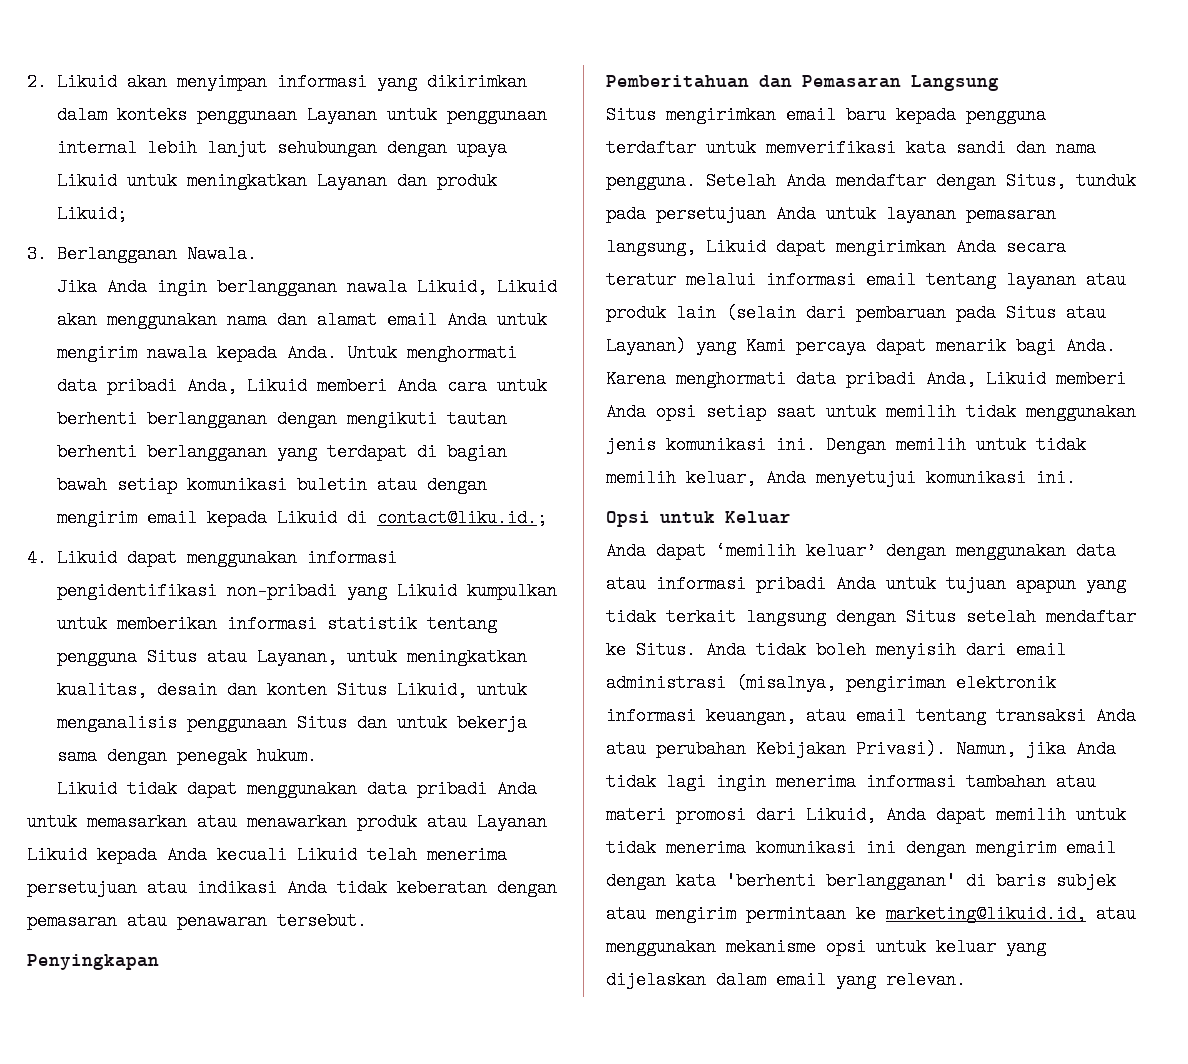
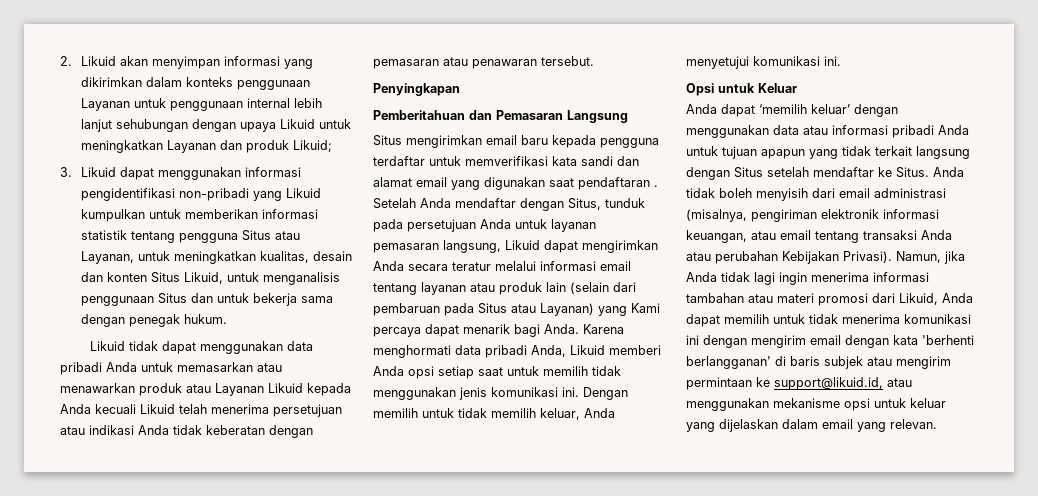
- 3. Berlangganan Nawala.
- Jika Anda ingin berlangganan nawala Likuid, Likuid akan menggunakan nama dan alamat email Anda untuk mengirim nawala kepada Anda. Untuk menghormati data pribadi Anda, Likuid memberi Anda cara untuk berhenti berlangganan dengan mengikuti tautan berhenti berlangganan yang terdapat di bagian bawah setiap komunikasi buletin atau dengan mengirim email kepada Likuid di contact@liku.id.;
- 4. Likuid dapat menggunakan informasi pengidentifikasi non-pribadi yang Likuid kumpulkan untuk memberikan informasi statistik tentang pengguna Situs atau Layanan, untuk meningkatkan kualitas, desain dan konten Situs Likuid, untuk menganalisis penggunaan Situs dan untuk bekerja sama dengan penegak hukum.
+ 3. Likuid dapat menggunakan informasi pengidentifikasi non-pribadi yang Likuid kumpulkan untuk memberikan informasi statistik tentang pengguna Situs atau Layanan, untuk meningkatkan kualitas, desain dan konten Situs Likuid, untuk menganalisis penggunaan Situs dan untuk bekerja sama dengan penegak hukum.
- Situs mengirimkan email baru kepada pengguna terdaftar untuk memverifikasi kata sandi dan nama pengguna.
+ Situs mengirimkan email baru kepada pengguna terdaftar untuk memverifikasi kata sandi dan alamat email yang digunakan saat pendaftaran .
- Namun, jika Anda tidak lagi ingin menerima informasi tambahan atau materi promosi dari Likuid, Anda dapat memilih untuk tidak menerima komunikasi ini dengan mengirim email dengan kata 'berhenti berlangganan' di baris subjek atau mengirim permintaan ke marketing@likuid.id, atau menggunakan mekanisme opsi untuk keluar yang dijelaskan dalam email yang relevan.
+ Namun, jika Anda tidak lagi ingin menerima informasi tambahan atau materi promosi dari Likuid, Anda dapat memilih untuk tidak menerima komunikasi ini dengan mengirim email dengan kata 'berhenti berlangganan' di baris subjek atau mengirim permintaan ke support@likuid.id, atau menggunakan mekanisme opsi untuk keluar yang dijelaskan dalam email yang relevan.

